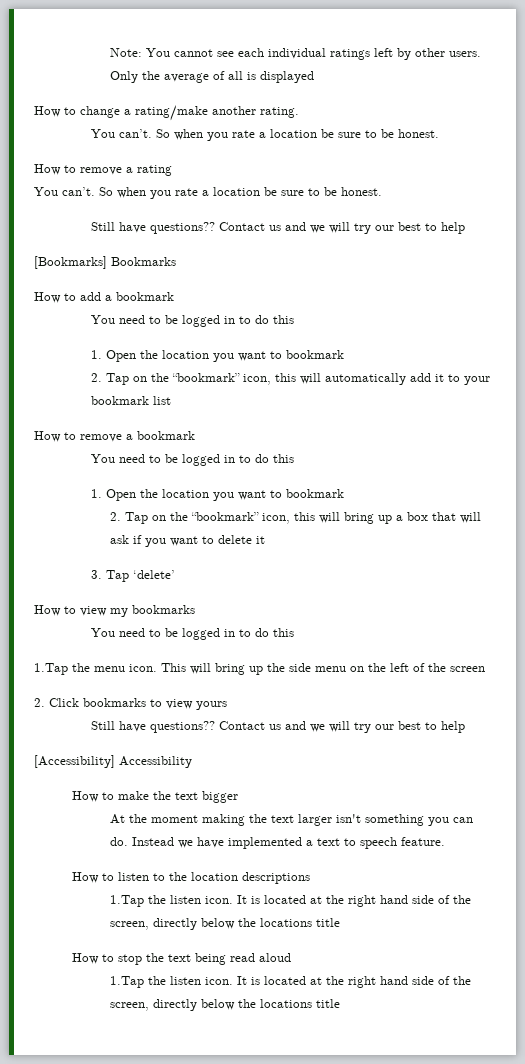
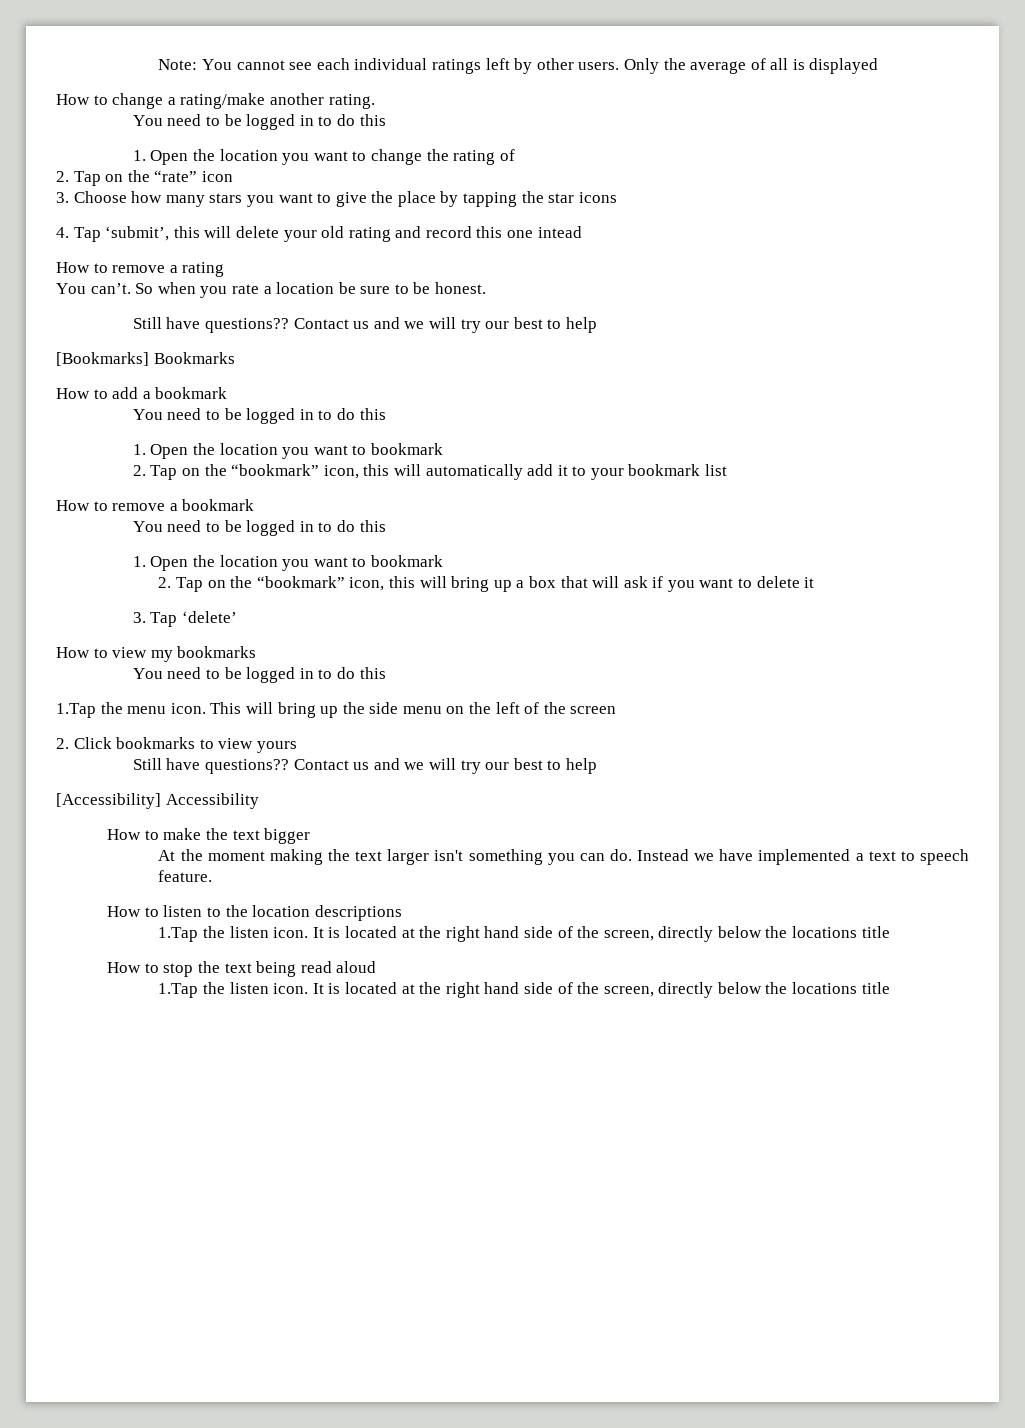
  How to change a rating/make another rating.
- You can’t. So when you rate a location be sure to be honest.
+ You need to be logged in to do this
+ 1. Open the location you want to change the rating of
+ 2. Tap on the “rate” icon
+ 3. Choose how many stars you want to give the place by tapping the star icons
+ 4. Tap ‘submit’, this will delete your old rating and record this one intead

